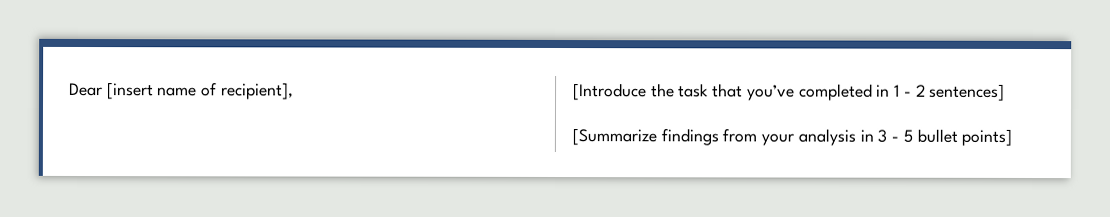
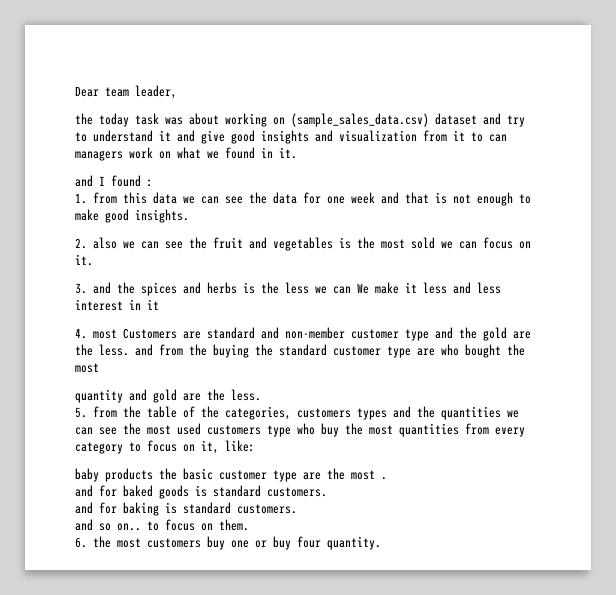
- Dear [insert name of recipient],
- [Introduce the task that you’ve completed in 1 - 2 sentences]
- [Summarize findings from your analysis in 3 - 5 bullet points]
+ Dear team leader,
+ the today task was about working on (sample_sales_data.csv) dataset and try to understand it and give good insights and visualization from it to can managers work on what we found in it.
+ and I found :
+ 1. from this data we can see the data for one week and that is not enough to make good insights.
+ 2. also we can see the fruit and vegetables is the most sold we can focus on it.
+ 3. and the spices and herbs is the less we can We make it less and less interest in it
+ 4. most Customers are standard and non-member customer type and the gold are the less. and from the buying the standard customer type are who bought the most
+ quantity and gold are the less.
+ 5. from the table of the categories, customers types and the quantities we can see the most used customers type who buy the most quantities from every category to focus on it, like:
+ baby products the basic customer type are the most .
+ and for baked goods is standard customers.
+ and for baking is standard customers.
+ and so on.. to focus on them.
+ 6. the most customers buy one or buy four quantity.

